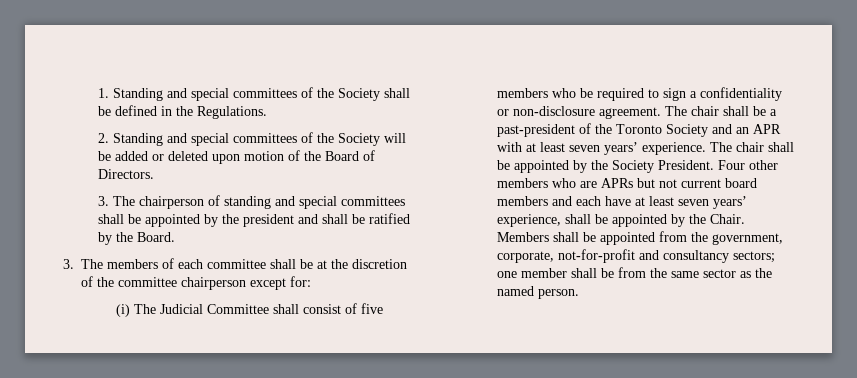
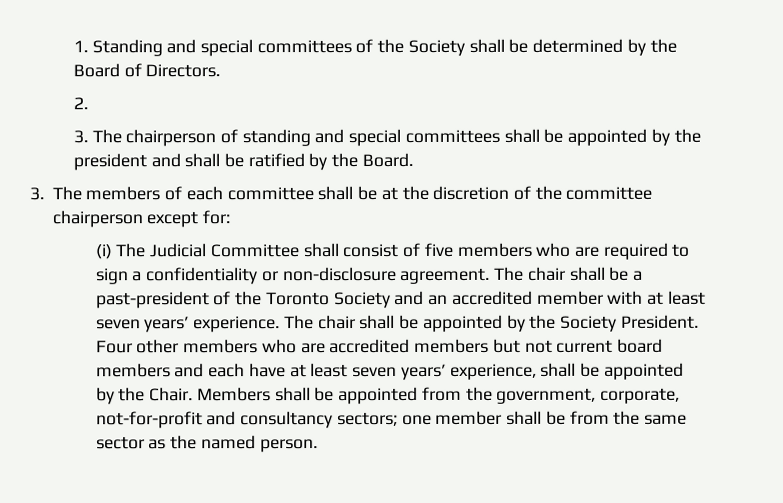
- 1. Standing and special committees of the Society shall be defined in the Regulations.
- 2. Standing and special committees of the Society will be added or deleted upon motion of the Board of Directors.
+ 1. Standing and special committees of the Society shall be determined by the Board of Directors.
+ 2.
- (i) The Judicial Committee shall consist of five members who be required to sign a confidentiality or non-disclosure agreement.
+ (i) The Judicial Committee shall consist of five members who are required to sign a confidentiality or non-disclosure agreement.
- The chair shall be a past-president of the Toronto Society and an APR with at least seven years’ experience.
+ The chair shall be a past-president of the Toronto Society and an accredited member with at least seven years’ experience.
- Four other members who are APRs but not current board members and each have at least seven years’ experience, shall be appointed by the Chair.
+ Four other members who are accredited members but not current board members and each have at least seven years’ experience, shall be appointed by the Chair.

